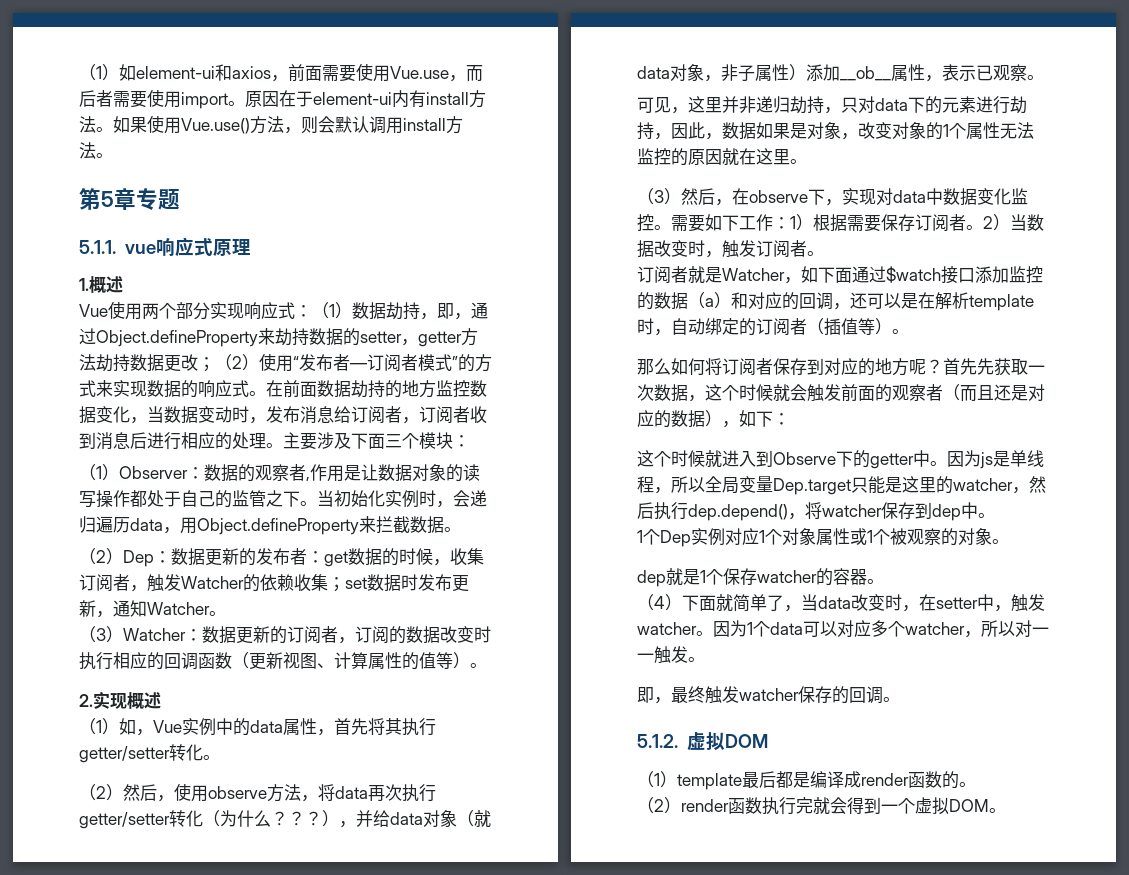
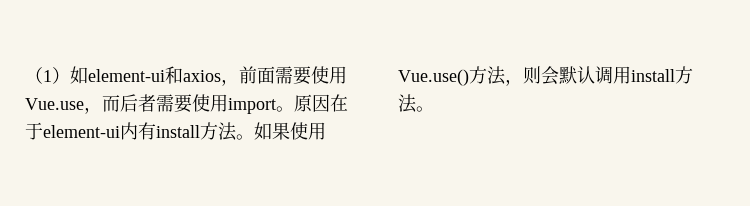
- 第5章专题
- 5.1.1. vue响应式原理
- 1.概述
- Vue使用两个部分实现响应式：（1）数据劫持，即，通过Object.defineProperty来劫持数据的setter，getter方法劫持数据更改；（2）使用“发布者—订阅者模式”的方式来实现数据的响应式。在前面数据劫持的地方监控数据变化，当数据变动时，发布消息给订阅者，订阅者收到消息后进行相应的处理。主要涉及下面三个模块：
- （1）Observer：数据的观察者,作用是让数据对象的读写操作都处于自己的监管之下。当初始化实例时，会递归遍历data，用Object.defineProperty来拦截数据。
- （2）Dep：数据更新的发布者：get数据的时候，收集订阅者，触发Watcher的依赖收集；set数据时发布更新，通知Watcher。
- （3）Watcher：数据更新的订阅者，订阅的数据改变时执行相应的回调函数（更新视图、计算属性的值等）。
- 2.实现概述
- （1）如，Vue实例中的data属性，首先将其执行getter/setter转化。
- （2）然后，使用observe方法，将data再次执行getter/setter转化（为什么？？？），并给data对象（就data对象，非子属性）添加__ob__属性，表示已观察。
- 可见，这里并非递归劫持，只对data下的元素进行劫持，因此，数据如果是对象，改变对象的1个属性无法监控的原因就在这里。
- （3）然后，在observe下，实现对data中数据变化监控。需要如下工作：1）根据需要保存订阅者。2）当数据改变时，触发订阅者。
- 订阅者就是Watcher，如下面通过$watch接口添加监控的数据（a）和对应的回调，还可以是在解析template时，自动绑定的订阅者（插值等）。
- 那么如何将订阅者保存到对应的地方呢？首先先获取一次数据，这个时候就会触发前面的观察者（而且还是对应的数据），如下：
- 这个时候就进入到Observe下的getter中。因为js是单线程，所以全局变量Dep.target只能是这里的watcher，然后执行dep.depend()，将watcher保存到dep中。
- 1个Dep实例对应1个对象属性或1个被观察的对象。
- dep就是1个保存watcher的容器。
- （4）下面就简单了，当data改变时，在setter中，触发watcher。因为1个data可以对应多个watcher，所以对一一触发。
- 即，最终触发watcher保存的回调。
- 5.1.2.虚拟DOM
- （1）template最后都是编译成render函数的。
- （2）render函数执行完就会得到一个虚拟DOM。

